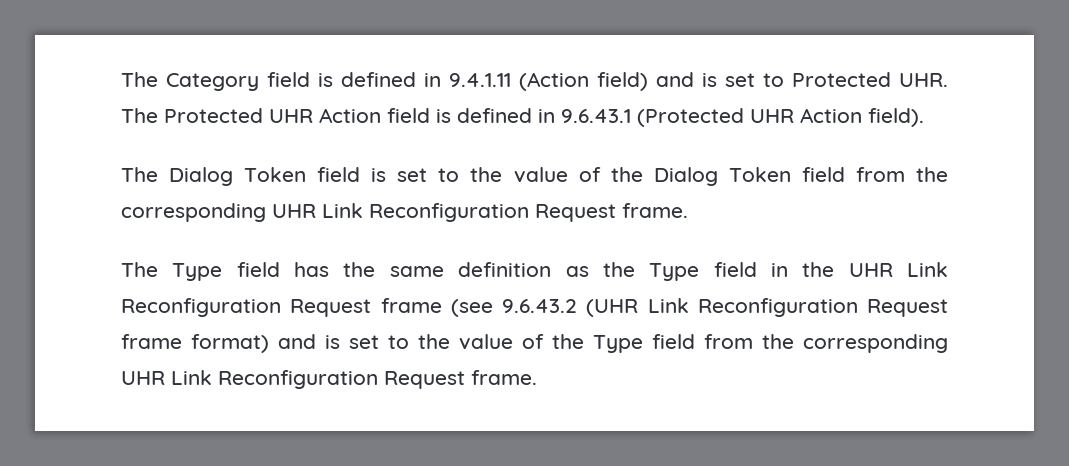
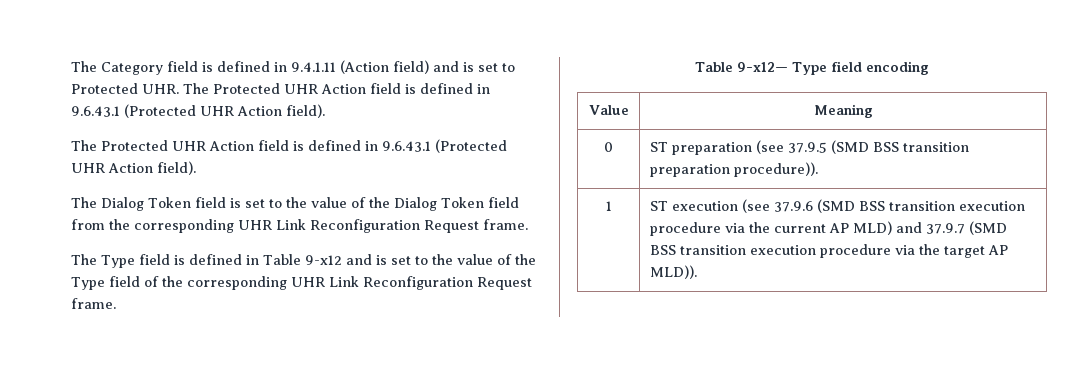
  The Category field is defined in 9.4.1.11 (Action field) and is set to Protected UHR. The Protected UHR Action field is defined in 9.6.43.1 (Protected UHR Action field).
+ The Protected UHR Action field is defined in 9.6.43.1 (Protected UHR Action field).
- The Type field has the same definition as the Type field in the UHR Link Reconfiguration Request frame (see 9.6.43.2 (UHR Link Reconfiguration Request frame format) and is set to the value of the Type field from the corresponding UHR Link Reconfiguration Request frame.
+ The Type field is defined in Table 9-x12 and is set to the value of the Type field of the corresponding UHR Link Reconfiguration Request frame.
+ Table 9-x12— Type field encoding
+ Value | Meaning
+ 0 | ST preparation (see 37.9.5 (SMD BSS transition preparation procedure)).
+ 1 | ST execution (see 37.9.6 (SMD BSS transition execution procedure via the current AP MLD) and 37.9.7 (SMD BSS transition execution procedure via the target AP MLD)).

